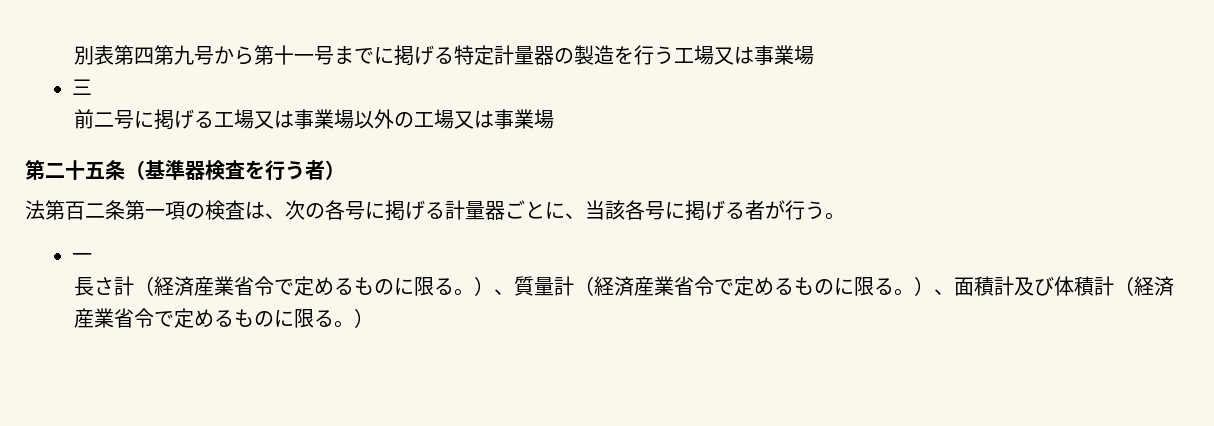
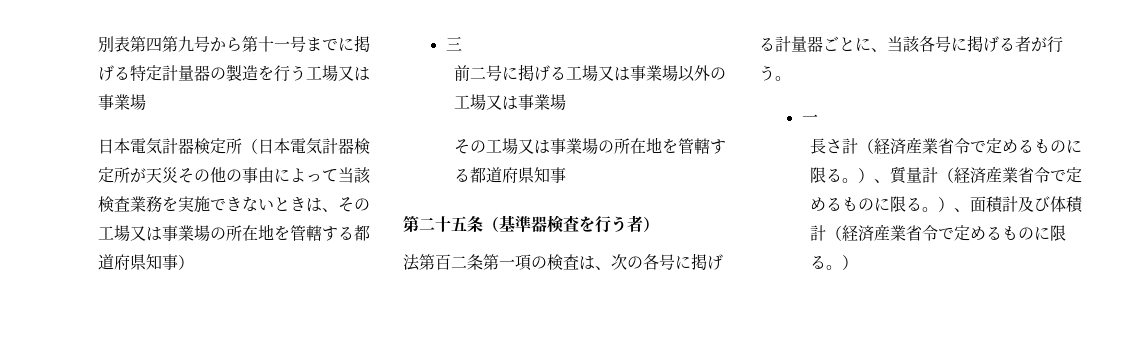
+ 日本電気計器検定所（日本電気計器検定所が天災その他の事由によって当該検査業務を実施できないときは、その工場又は事業場の所在地を管轄する都道府県知事）
  前二号に掲げる工場又は事業場以外の工場又は事業場
+ その工場又は事業場の所在地を管轄する都道府県知事

